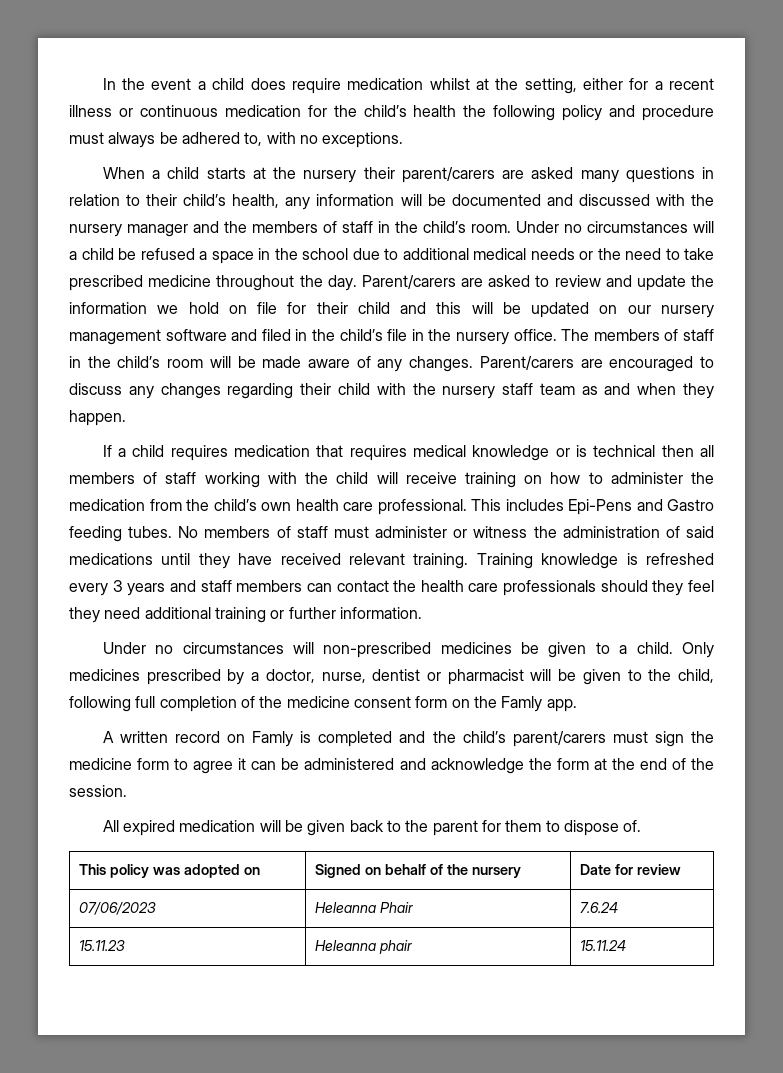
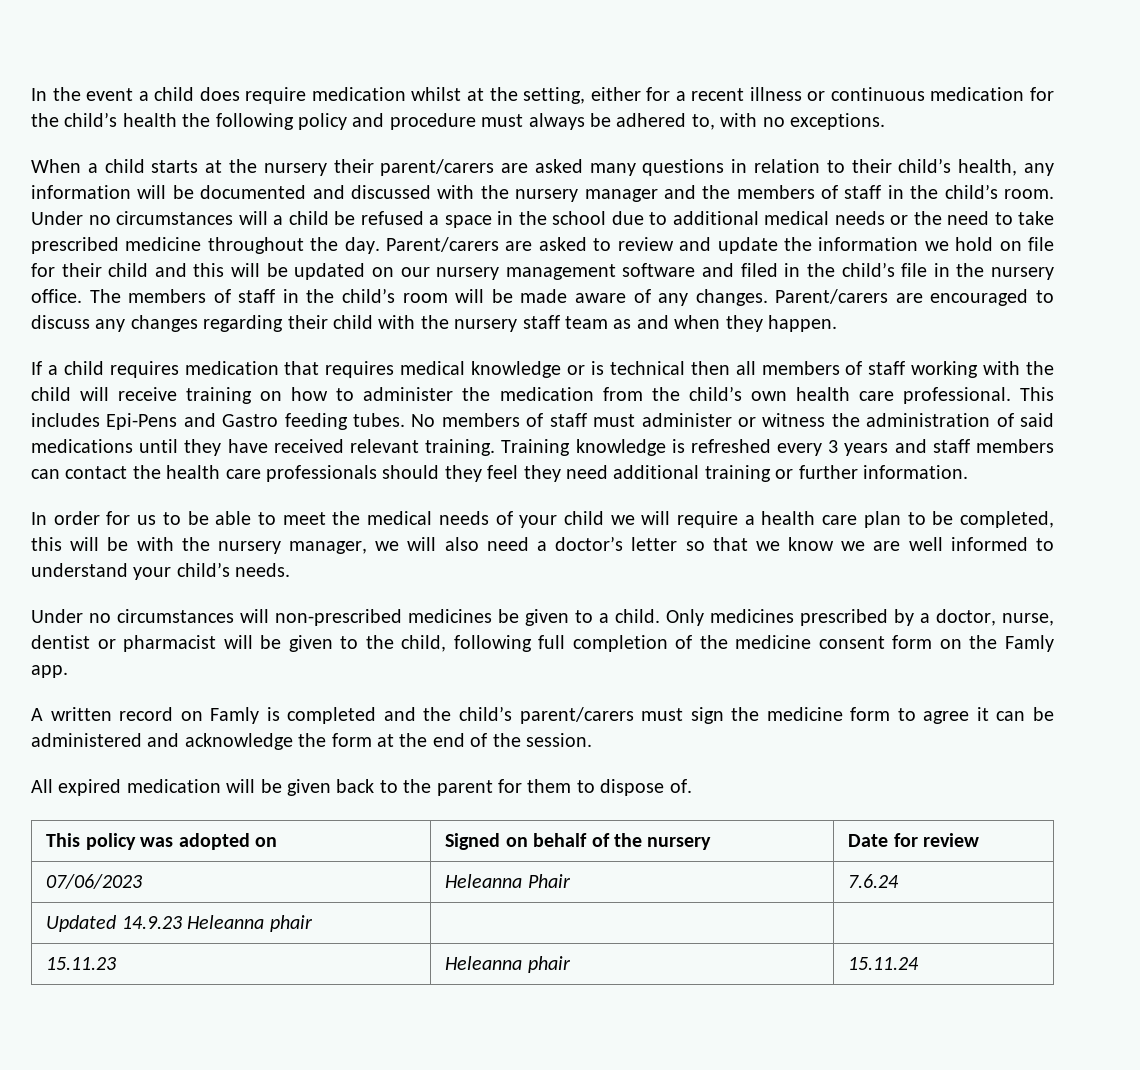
+ In order for us to be able to meet the medical needs of your child we will require a health care plan to be completed, this will be with the nursery manager, we will also need a doctor’s letter so that we know we are well informed to understand your child’s needs.
+ Updated 14.9.23 Heleanna phair | |

